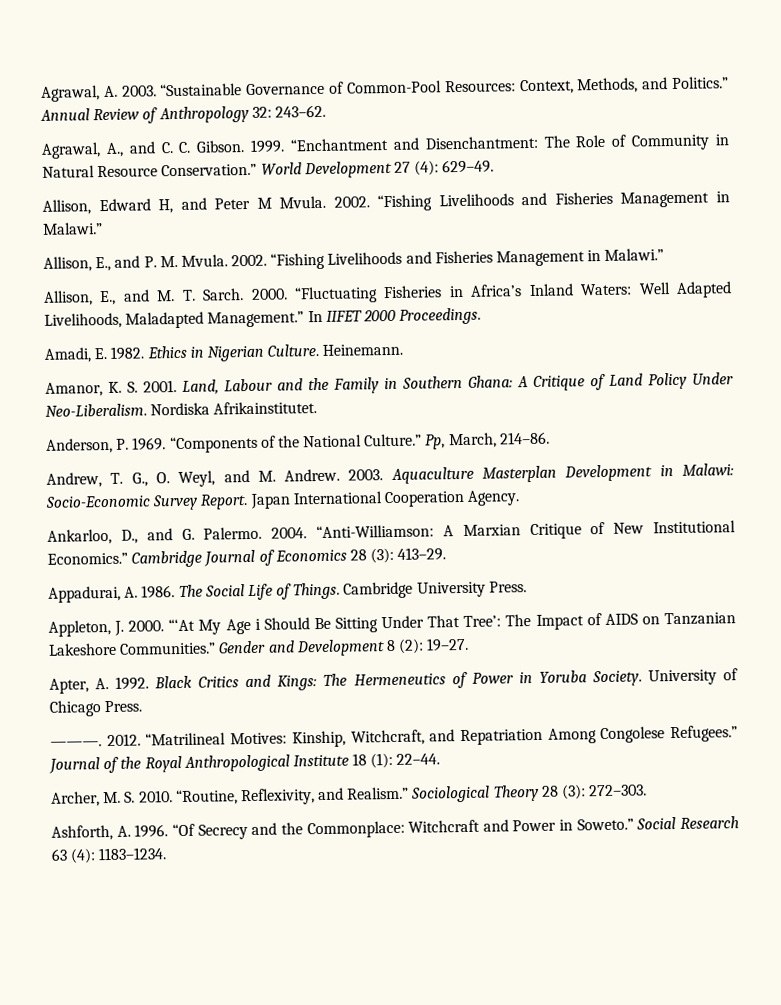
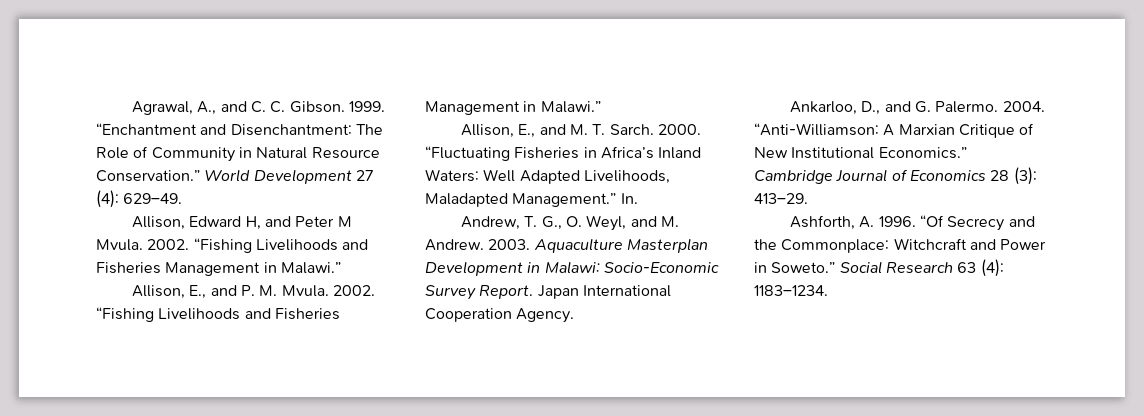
- Agrawal, A. 2003. “Sustainable Governance of Common-Pool Resources: Context, Methods, and Politics.” Annual Review of Anthropology 32: 243–62.
- In IIFET 2000 Proceedings.
- Amadi, E. 1982. Ethics in Nigerian Culture. Heinemann.
- Amanor, K. S. 2001. Land, Labour and the Family in Southern Ghana: A Critique of Land Policy Under Neo-Liberalism. Nordiska Afrikainstitutet.
- Anderson, P. 1969. “Components of the National Culture.” Pp, March, 214–86.
+ In.
- Appadurai, A. 1986. The Social Life of Things. Cambridge University Press.
- Appleton, J. 2000. “‘At My Age i Should Be Sitting Under That Tree’: The Impact of AIDS on Tanzanian Lakeshore Communities.” Gender and Development 8 (2): 19–27.
- Apter, A. 1992. Black Critics and Kings: The Hermeneutics of Power in Yoruba Society. University of Chicago Press.
- ———. 2012. “Matrilineal Motives: Kinship, Witchcraft, and Repatriation Among Congolese Refugees.” Journal of the Royal Anthropological Institute 18 (1): 22–44.
- Archer, M. S. 2010. “Routine, Reflexivity, and Realism.” Sociological Theory 28 (3): 272–303.

